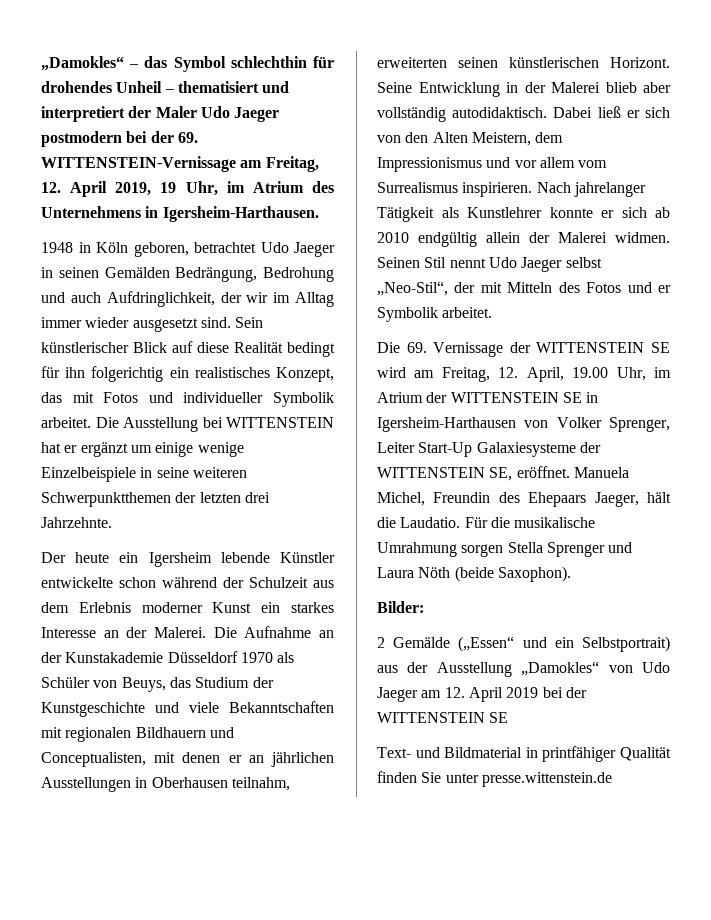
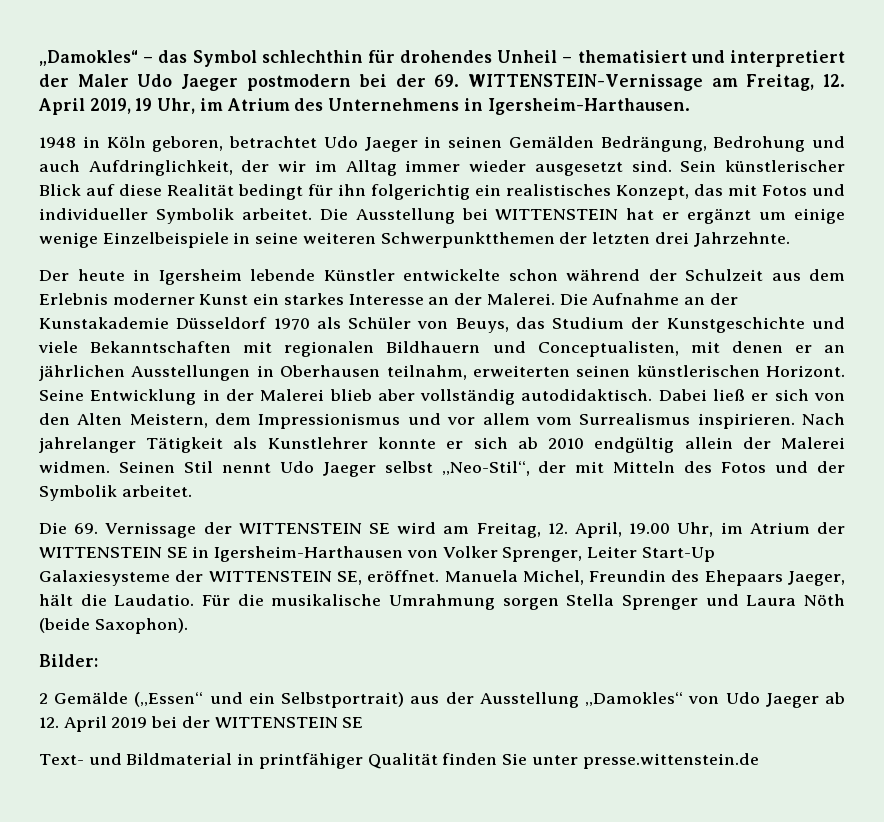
- Der heute ein Igersheim lebende Künstler entwickelte schon während der Schulzeit aus dem Erlebnis moderner Kunst ein starkes Interesse an der Malerei.
+ Der heute in Igersheim lebende Künstler entwickelte schon während der Schulzeit aus dem Erlebnis moderner Kunst ein starkes Interesse an der Malerei.
- Seinen Stil nennt Udo Jaeger selbst „Neo-Stil“, der mit Mitteln des Fotos und er Symbolik arbeitet.
+ Seinen Stil nennt Udo Jaeger selbst „Neo-Stil“, der mit Mitteln des Fotos und der Symbolik arbeitet.
- 2 Gemälde („Essen“ und ein Selbstportrait) aus der Ausstellung „Damokles“ von Udo Jaeger am 12. April 2019 bei der WITTENSTEIN SE
+ 2 Gemälde („Essen“ und ein Selbstportrait) aus der Ausstellung „Damokles“ von Udo Jaeger ab 12. April 2019 bei der WITTENSTEIN SE

